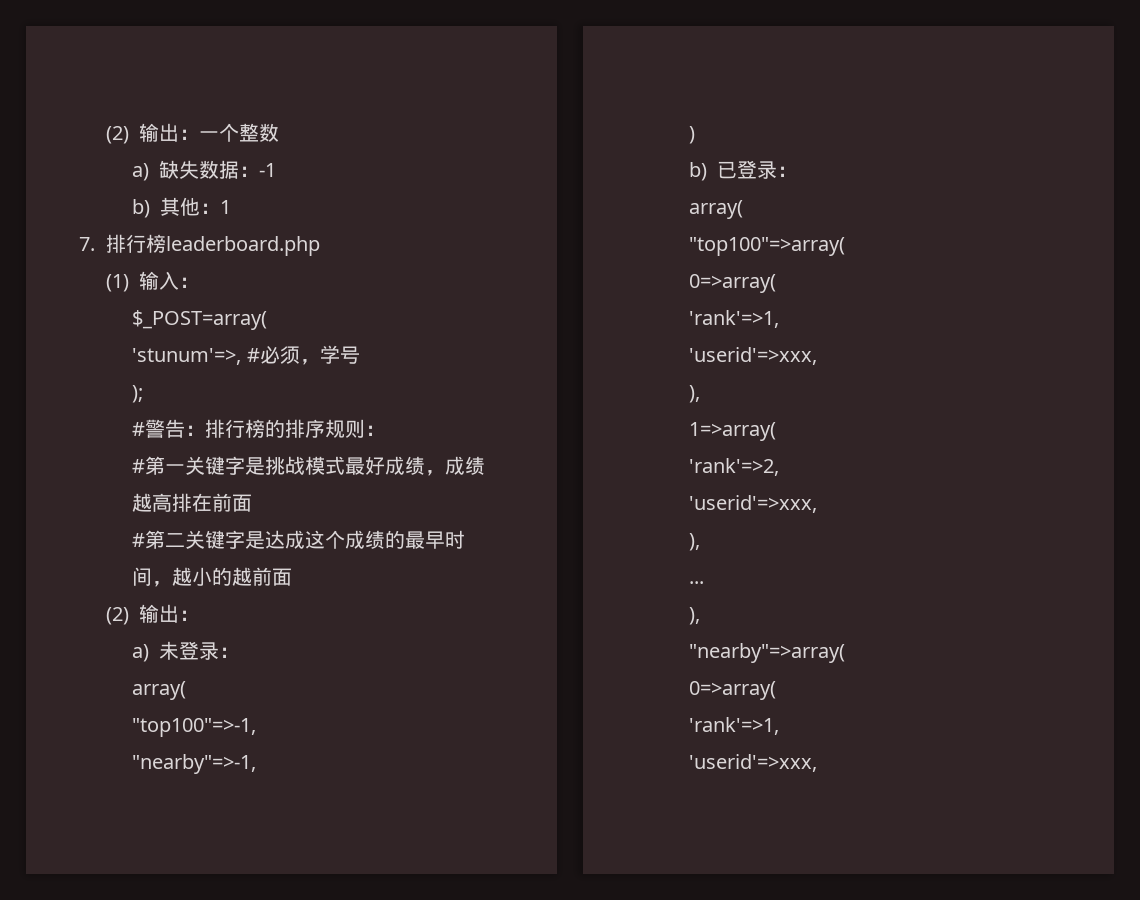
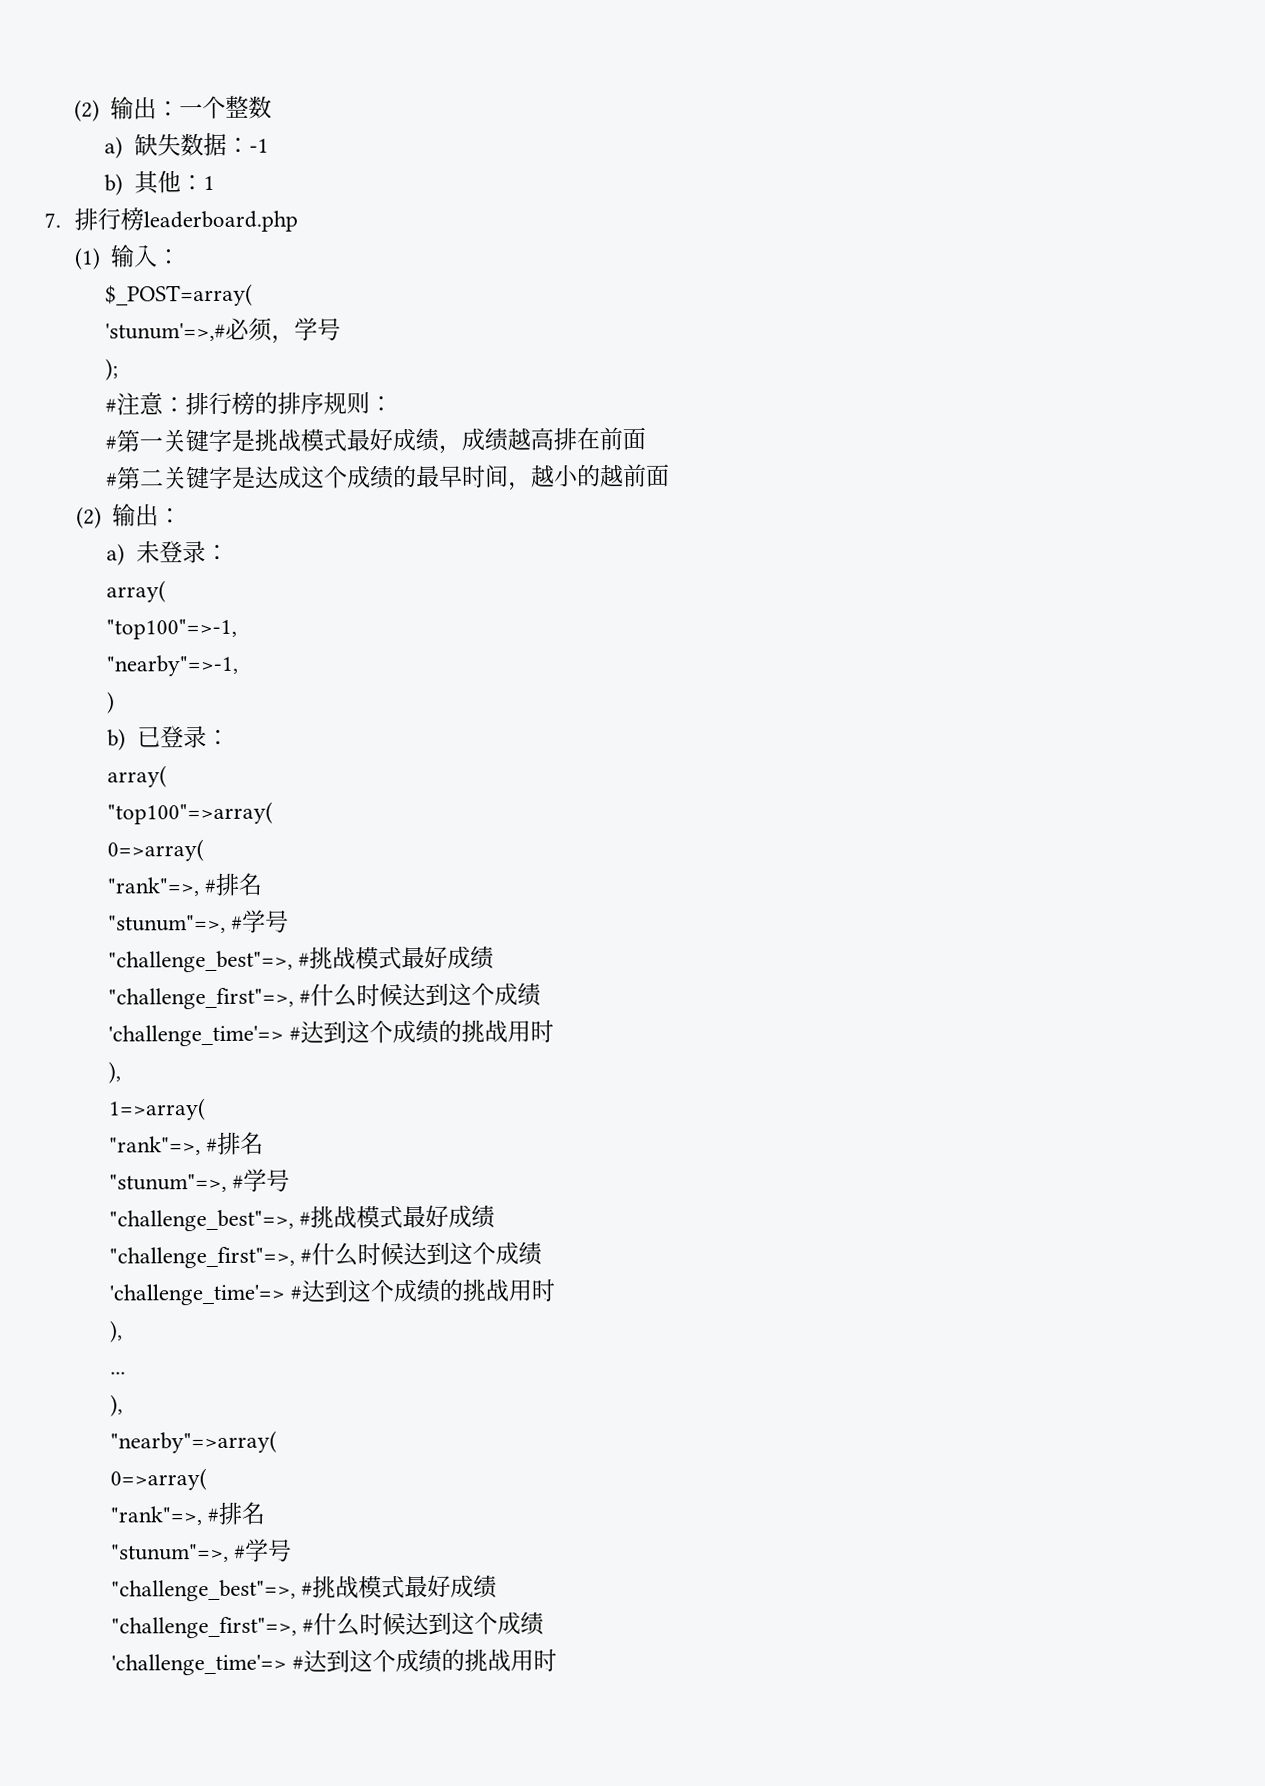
- 'stunum'=>, #必须，学号
+ 'stunum'=>,#必须，学号
- #警告：排行榜的排序规则：
+ #注意：排行榜的排序规则：
  "top100"=>array(
  0=>array(
- 'rank'=>1,
- 'userid'=>xxx,
+ "rank"=>, #排名
+ "stunum"=>, #学号
+ "challenge_best"=>, #挑战模式最好成绩
+ "challenge_first"=>, #什么时候达到这个成绩
+ 'challenge_time'=> #达到这个成绩的挑战用时
  ),
  1=>array(
- 'rank'=>2,
- 'userid'=>xxx,
+ "rank"=>, #排名
+ "stunum"=>, #学号
+ "challenge_best"=>, #挑战模式最好成绩
+ "challenge_first"=>, #什么时候达到这个成绩
+ 'challenge_time'=> #达到这个成绩的挑战用时
  "nearby"=>array(
  0=>array(
- 'rank'=>1,
- 'userid'=>xxx,
+ "rank"=>, #排名
+ "stunum"=>, #学号
+ "challenge_best"=>, #挑战模式最好成绩
+ "challenge_first"=>, #什么时候达到这个成绩
+ 'challenge_time'=> #达到这个成绩的挑战用时

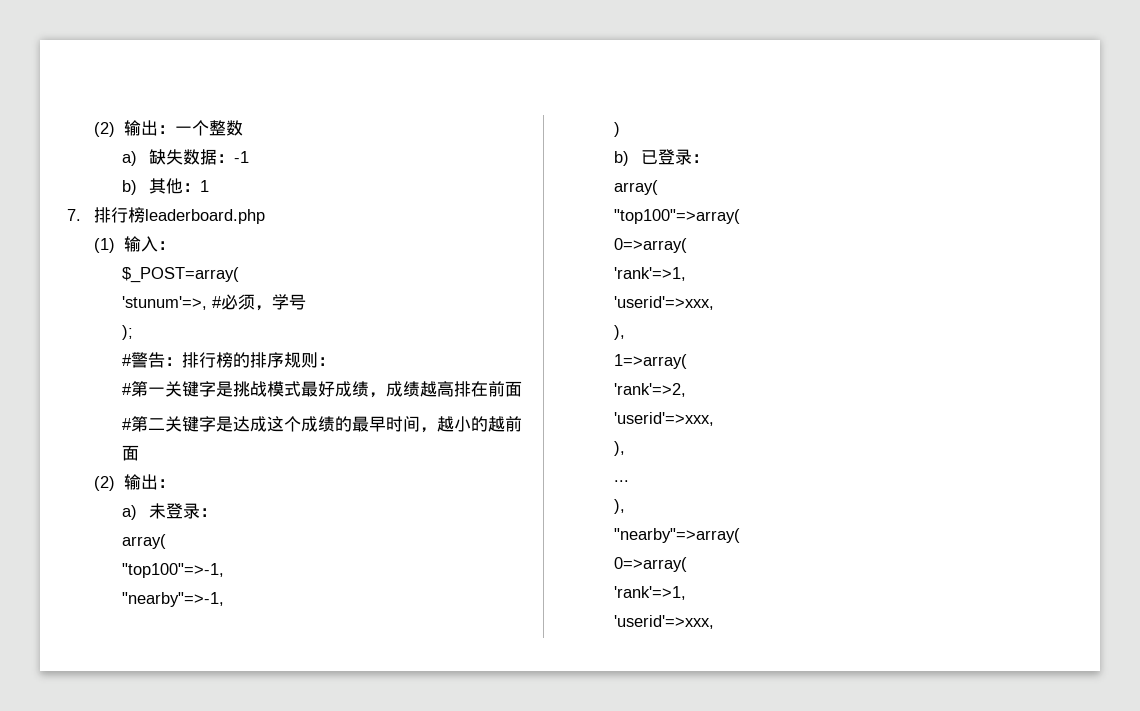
- 'stunum'=>,#必须，学号
+ 'stunum'=>, #必须，学号
- #注意：排行榜的排序规则：
+ #警告：排行榜的排序规则：
  "top100"=>array(
  0=>array(
- "rank"=>, #排名
- "stunum"=>, #学号
- "challenge_best"=>, #挑战模式最好成绩
- "challenge_first"=>, #什么时候达到这个成绩
- 'challenge_time'=> #达到这个成绩的挑战用时
+ 'rank'=>1,
+ 'userid'=>xxx,
  ),
  1=>array(
- "rank"=>, #排名
- "stunum"=>, #学号
- "challenge_best"=>, #挑战模式最好成绩
- "challenge_first"=>, #什么时候达到这个成绩
- 'challenge_time'=> #达到这个成绩的挑战用时
+ 'rank'=>2,
+ 'userid'=>xxx,
  "nearby"=>array(
  0=>array(
- "rank"=>, #排名
- "stunum"=>, #学号
- "challenge_best"=>, #挑战模式最好成绩
- "challenge_first"=>, #什么时候达到这个成绩
- 'challenge_time'=> #达到这个成绩的挑战用时
+ 'rank'=>1,
+ 'userid'=>xxx,

